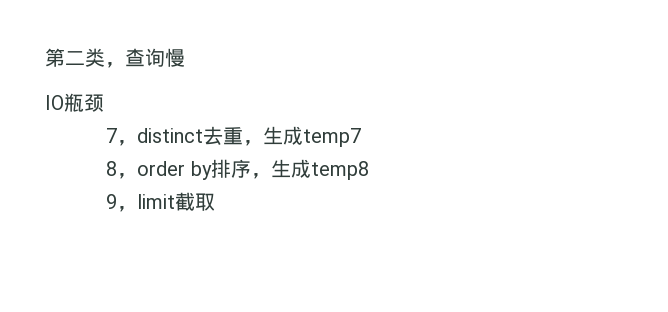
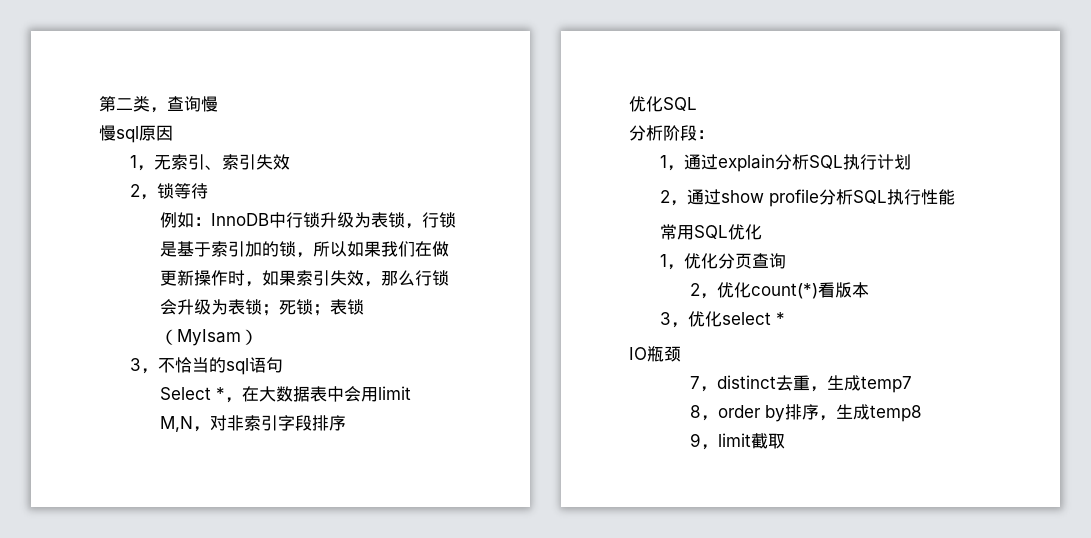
+ 慢sql原因
+ 1，无索引、索引失效
+ 2，锁等待
+ 例如：InnoDB中行锁升级为表锁，行锁是基于索引加的锁，所以如果我们在做更新操作时，如果索引失效，那么行锁会升级为表锁；死锁；表锁（MyIsam）
+ 3，不恰当的sql语句
+ Select *，在大数据表中会用limit M,N，对非索引字段排序
+ 优化SQL
+ 分析阶段：
+ 1，通过explain分析SQL执行计划
+ 2，通过show profile分析SQL执行性能
+ 常用SQL优化
+ 1，优化分页查询
+ 2，优化count(*)看版本
+ 3，优化select *

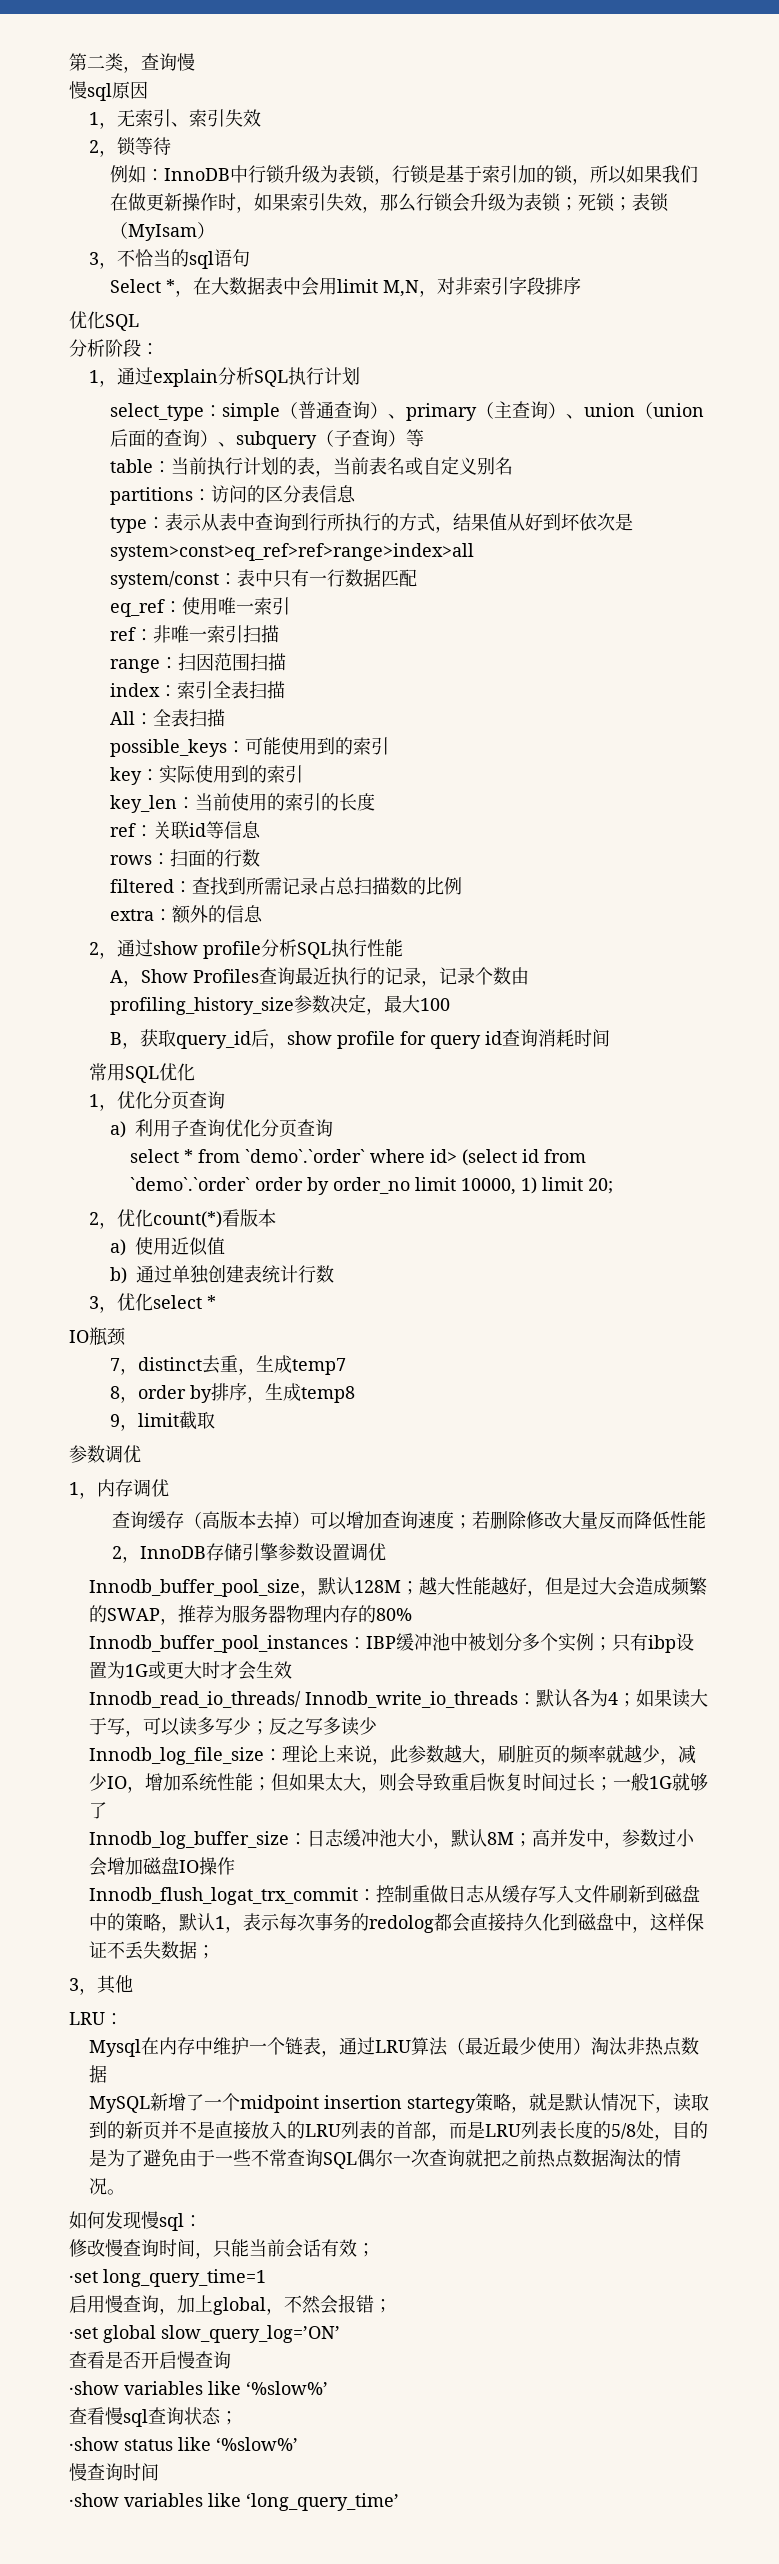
+ select_type：simple（普通查询）、primary（主查询）、union（union后面的查询）、subquery（子查询）等
+ table：当前执行计划的表，当前表名或自定义别名
+ partitions：访问的区分表信息
+ type：表示从表中查询到行所执行的方式，结果值从好到坏依次是system>const>eq_ref>ref>range>index>all
+ system/const：表中只有一行数据匹配
+ eq_ref：使用唯一索引
+ ref：非唯一索引扫描
+ range：扫因范围扫描
+ index：索引全表扫描
+ All：全表扫描
+ possible_keys：可能使用到的索引
+ key：实际使用到的索引
+ key_len：当前使用的索引的长度
+ ref：关联id等信息
+ rows：扫面的行数
+ filtered：查找到所需记录占总扫描数的比例
+ extra：额外的信息
+ A，Show Profiles查询最近执行的记录，记录个数由profiling_history_size参数决定，最大100
+ B，获取query_id后，show profile for query id查询消耗时间
+ a)利用子查询优化分页查询
+ select * from `demo`.`order` where id> (select id from `demo`.`order` order by order_no limit 10000, 1) limit 20;
  2，优化count(*)看版本
+ a)使用近似值
+ b)通过单独创建表统计行数
+ 参数调优
+ 1，内存调优
+ 查询缓存（高版本去掉）可以增加查询速度；若删除修改大量反而降低性能
+ 2，InnoDB存储引擎参数设置调优
+ Innodb_buffer_pool_size，默认128M；越大性能越好，但是过大会造成频繁的SWAP，推荐为服务器物理内存的80%
+ Innodb_buffer_pool_instances：IBP缓冲池中被划分多个实例；只有ibp设置为1G或更大时才会生效
+ Innodb_read_io_threads/ Innodb_write_io_threads：默认各为4；如果读大于写，可以读多写少；反之写多读少
+ Innodb_log_file_size：理论上来说，此参数越大，刷脏页的频率就越少，减少IO，增加系统性能；但如果太大，则会导致重启恢复时间过长；一般1G就够了
+ Innodb_log_buffer_size：日志缓冲池大小，默认8M；高并发中，参数过小会增加磁盘IO操作
+ Innodb_flush_logat_trx_commit：控制重做日志从缓存写入文件刷新到磁盘中的策略，默认1，表示每次事务的redolog都会直接持久化到磁盘中，这样保证不丢失数据；
+ 3，其他
+ LRU：
+ Mysql在内存中维护一个链表，通过LRU算法（最近最少使用）淘汰非热点数据
+ MySQL新增了一个midpoint insertion startegy策略，就是默认情况下，读取到的新页并不是直接放入的LRU列表的首部，而是LRU列表长度的5/8处，目的是为了避免由于一些不常查询SQL偶尔一次查询就把之前热点数据淘汰的情况。
+ 如何发现慢sql：
+ 修改慢查询时间，只能当前会话有效；
+ ·set long_query_time=1
+ 启用慢查询，加上global，不然会报错；
+ ·set global slow_query_log=’ON’
+ 查看是否开启慢查询
+ ·show variables like ‘%slow%’
+ 查看慢sql查询状态；
+ ·show status like ‘%slow%’
+ 慢查询时间
+ ·show variables like ‘long_query_time’

